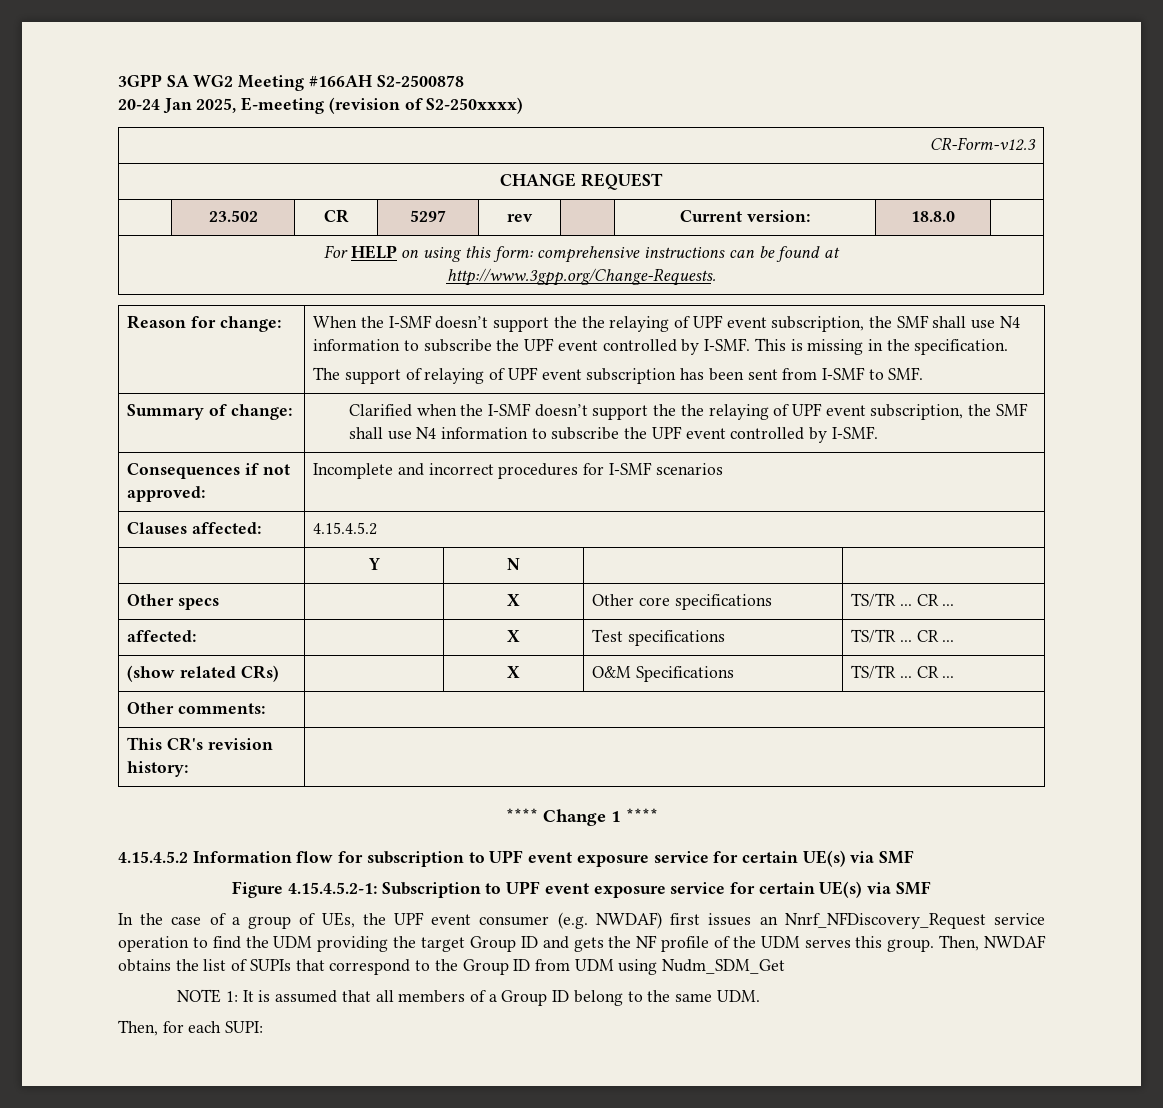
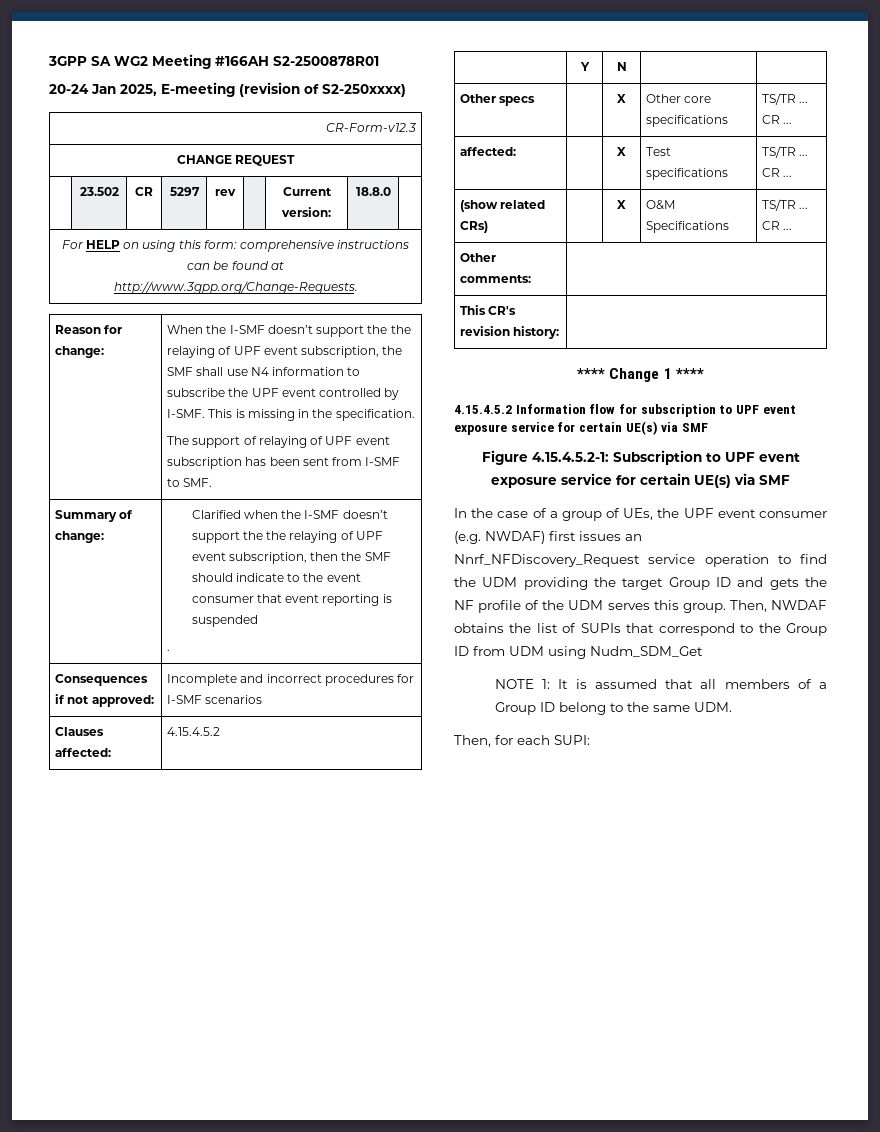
- 3GPP SA WG2 Meeting #166AH S2-2500878
+ 3GPP SA WG2 Meeting #166AH S2-2500878R01
- Summary of change: | Clarified when the I-SMF doesn’t support the the relaying of UPF event subscription, the SMF shall use N4 information to subscribe the UPF event controlled by I-SMF.
+ Summary of change: | Clarified when the I-SMF doesn’t support the the relaying of UPF event subscription, then the SMF should indicate to the event consumer that event reporting is suspended
+ .

